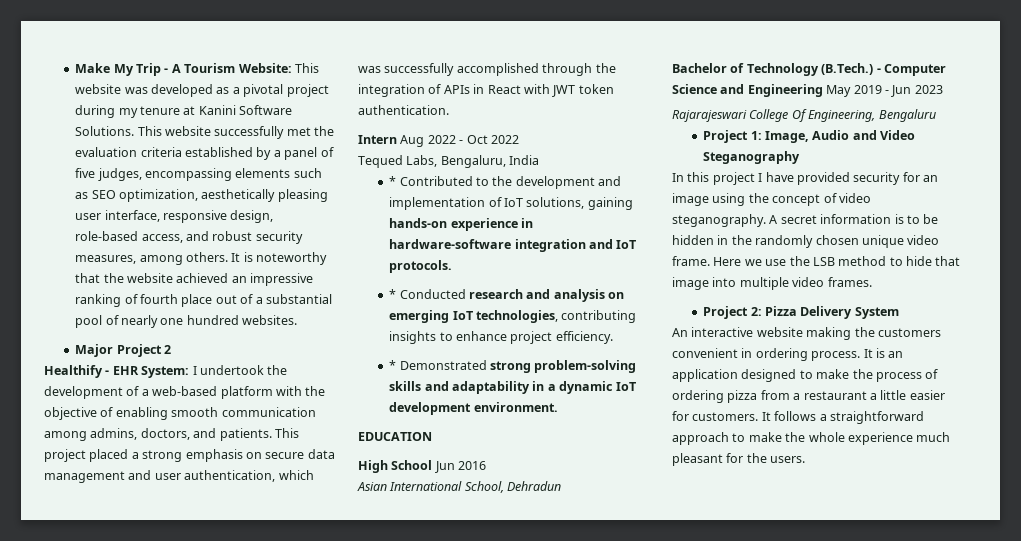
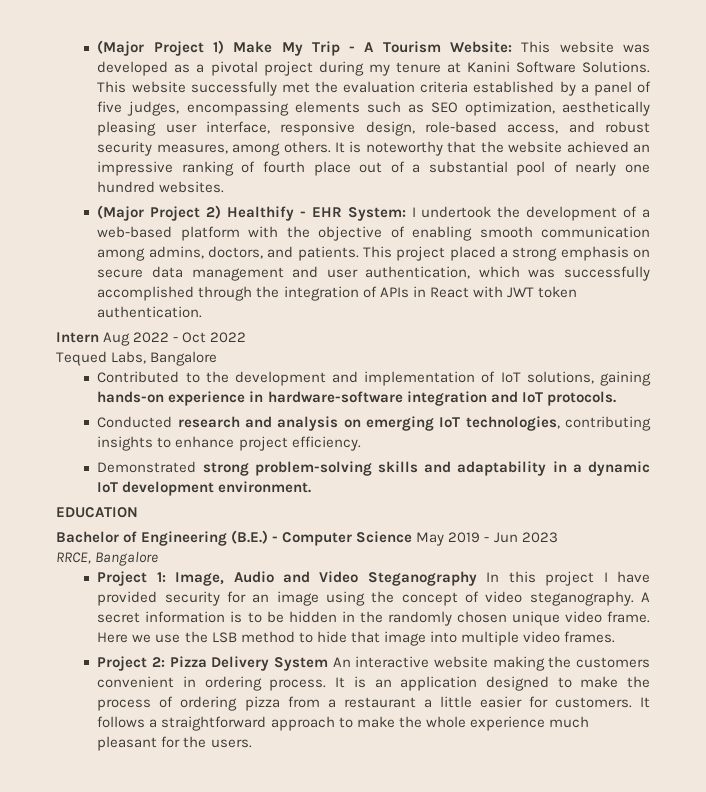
- Make My Trip - A Tourism Website: This website was developed as a pivotal project during my tenure at Kanini Software Solutions.
+ (Major Project 1) Make My Trip - A Tourism Website: This website was developed as a pivotal project during my tenure at Kanini Software Solutions.
- Major Project 2
- Healthify - EHR System: I undertook the development of a web-based platform with the objective of enabling smooth communication among admins, doctors, and patients.
+ (Major Project 2) Healthify - EHR System: I undertook the development of a web-based platform with the objective of enabling smooth communication among admins, doctors, and patients.
- Tequed Labs, Bengaluru, India
- * Contributed to the development and implementation of IoT solutions, gaining hands-on experience in hardware-software integration and IoT protocols.
+ Tequed Labs, Bangalore
+ Contributed to the development and implementation of IoT solutions, gaining hands-on experience in hardware-software integration and IoT protocols.
- * Conducted research and analysis on emerging IoT technologies, contributing insights to enhance project efficiency.
+ Conducted research and analysis on emerging IoT technologies, contributing insights to enhance project efficiency.
- * Demonstrated strong problem-solving skills and adaptability in a dynamic IoT development environment.
+ Demonstrated strong problem-solving skills and adaptability in a dynamic IoT development environment.
- High School Jun 2016
- Asian International School, Dehradun
- Bachelor of Technology (B.Tech.) - Computer Science and Engineering May 2019 - Jun 2023
+ Bachelor of Engineering (B.E.) - Computer Science May 2019 - Jun 2023
- Rajarajeswari College Of Engineering, Bengaluru
+ RRCE, Bangalore
- Project 1: Image, Audio and Video Steganography
- In this project I have provided security for an image using the concept of video steganography.
+ Project 1: Image, Audio and Video Steganography In this project I have provided security for an image using the concept of video steganography.
- Project 2: Pizza Delivery System
- An interactive website making the customers convenient in ordering process.
+ Project 2: Pizza Delivery System An interactive website making the customers convenient in ordering process.

